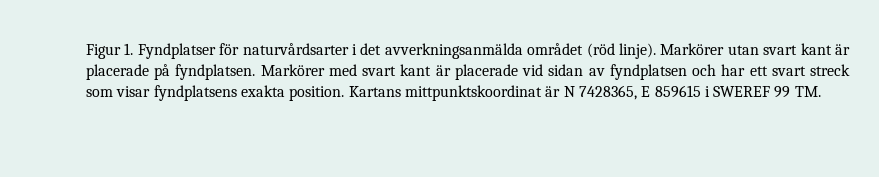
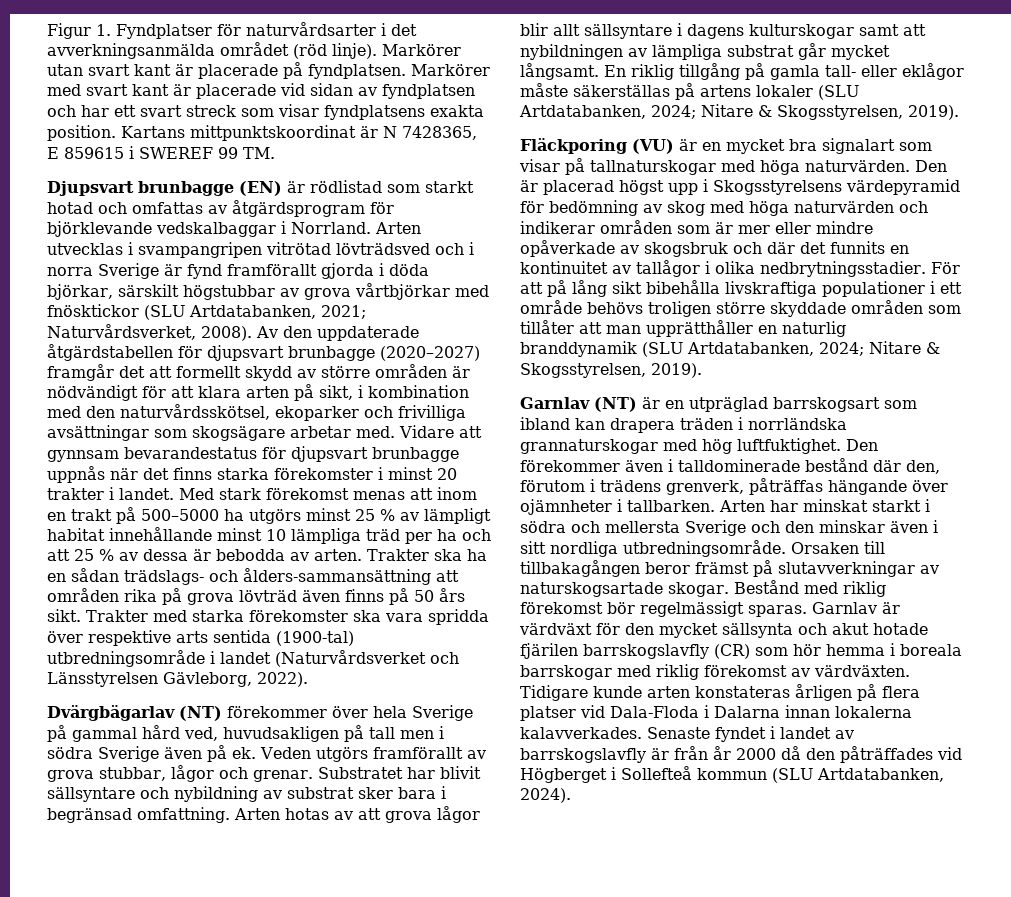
+ Djupsvart brunbagge (EN) är rödlistad som starkt hotad och omfattas av åtgärdsprogram för björklevande vedskalbaggar i Norrland. Arten utvecklas i svampangripen vitrötad lövträdsved och i norra Sverige är fynd framförallt gjorda i döda björkar, särskilt högstubbar av grova vårtbjörkar med fnösktickor (SLU Artdatabanken, 2021; Naturvårdsverket, 2008). Av den uppdaterade åtgärdstabellen för djupsvart brunbagge (2020–2027) framgår det att formellt skydd av större områden är nödvändigt för att klara arten på sikt, i kombination med den naturvårdsskötsel, ekoparker och frivilliga avsättningar som skogsägare arbetar med. Vidare att gynnsam bevarandestatus för djupsvart brunbagge uppnås när det finns starka förekomster i minst 20 trakter i landet. Med stark förekomst menas att inom en trakt på 500–5000 ha utgörs minst 25 % av lämpligt habitat innehållande minst 10 lämpliga träd per ha och att 25 % av dessa är bebodda av arten. Trakter ska ha en sådan trädslags- och ålders-sammansättning att områden rika på grova lövträd även finns på 50 års sikt. Trakter med starka förekomster ska vara spridda över respektive arts sentida (1900-tal) utbredningsområde i landet (Naturvårdsverket och Länsstyrelsen Gävleborg, 2022).
+ Dvärgbägarlav (NT) förekommer över hela Sverige på gammal hård ved, huvudsakligen på tall men i södra Sverige även på ek. Veden utgörs framförallt av grova stubbar, lågor och grenar. Substratet har blivit sällsyntare och nybildning av substrat sker bara i begränsad omfattning. Arten hotas av att grova lågor blir allt sällsyntare i dagens kulturskogar samt att nybildningen av lämpliga substrat går mycket långsamt. En riklig tillgång på gamla tall- eller eklågor måste säkerställas på artens lokaler (SLU Artdatabanken, 2024; Nitare & Skogsstyrelsen, 2019).
+ Fläckporing (VU) är en mycket bra signalart som visar på tallnaturskogar med höga naturvärden. Den är placerad högst upp i Skogsstyrelsens värdepyramid för bedömning av skog med höga naturvärden och indikerar områden som är mer eller mindre opåverkade av skogsbruk och där det funnits en kontinuitet av tallågor i olika nedbrytningsstadier. För att på lång sikt bibehålla livskraftiga populationer i ett område behövs troligen större skyddade områden som tillåter att man upprätthåller en naturlig branddynamik (SLU Artdatabanken, 2024; Nitare & Skogsstyrelsen, 2019).
+ Garnlav (NT) är en utpräglad barrskogsart som ibland kan drapera träden i norrländska grannaturskogar med hög luftfuktighet. Den förekommer även i talldominerade bestånd där den, förutom i trädens grenverk, påträffas hängande över ojämnheter i tallbarken. Arten har minskat starkt i södra och mellersta Sverige och den minskar även i sitt nordliga utbredningsområde. Orsaken till tillbakagången beror främst på slutavverkningar av naturskogsartade skogar. Bestånd med riklig förekomst bör regelmässigt sparas. Garnlav är värdväxt för den mycket sällsynta och akut hotade fjärilen barrskogslavfly (CR) som hör hemma i boreala barrskogar med riklig förekomst av värdväxten. Tidigare kunde arten konstateras årligen på flera platser vid Dala-Floda i Dalarna innan lokalerna kalavverkades. Senaste fyndet i landet av barrskogslavfly är från år 2000 då den påträffades vid Högberget i Sollefteå kommun (SLU Artdatabanken, 2024).

